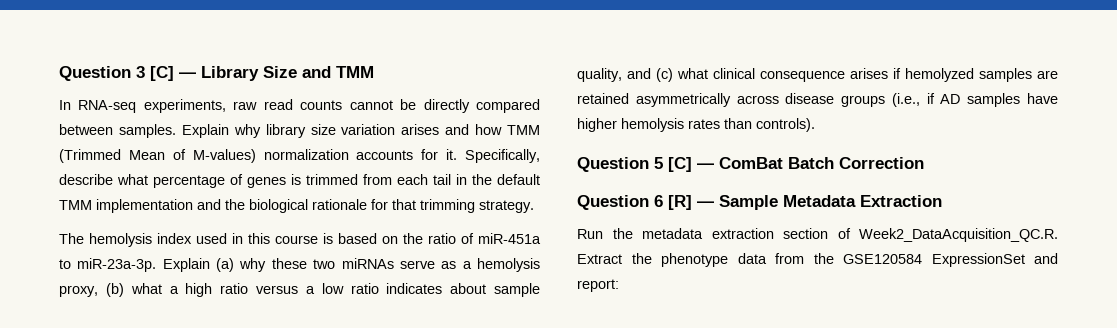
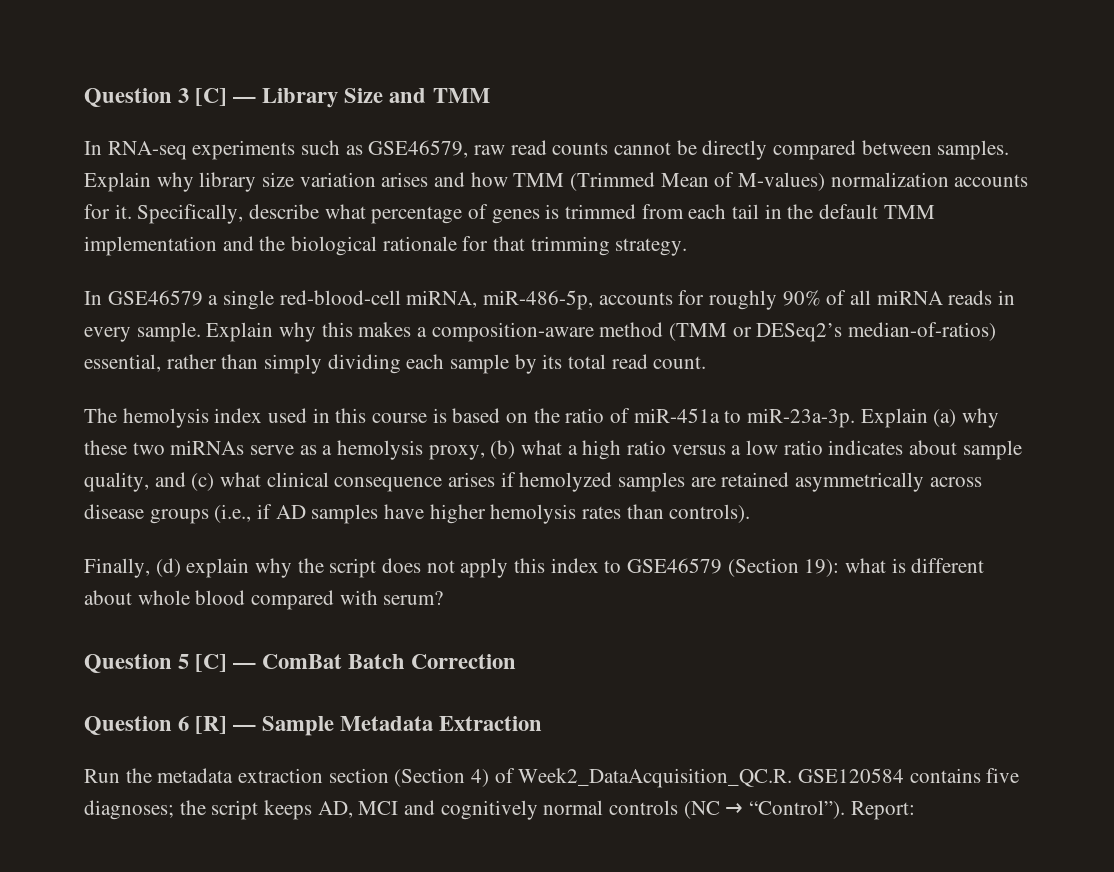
- In RNA-seq experiments, raw read counts cannot be directly compared between samples.
+ In RNA-seq experiments such as GSE46579, raw read counts cannot be directly compared between samples.
+ In GSE46579 a single red-blood-cell miRNA, miR-486-5p, accounts for roughly 90% of all miRNA reads in every sample. Explain why this makes a composition-aware method (TMM or DESeq2’s median-of-ratios) essential, rather than simply dividing each sample by its total read count.
+ Finally, (d) explain why the script does not apply this index to GSE46579 (Section 19): what is different about whole blood compared with serum?
- Run the metadata extraction section of Week2_DataAcquisition_QC.R. Extract the phenotype data from the GSE120584 ExpressionSet and report:
+ Run the metadata extraction section (Section 4) of Week2_DataAcquisition_QC.R. GSE120584 contains five diagnoses; the script keeps AD, MCI and cognitively normal controls (NC → “Control”). Report:

